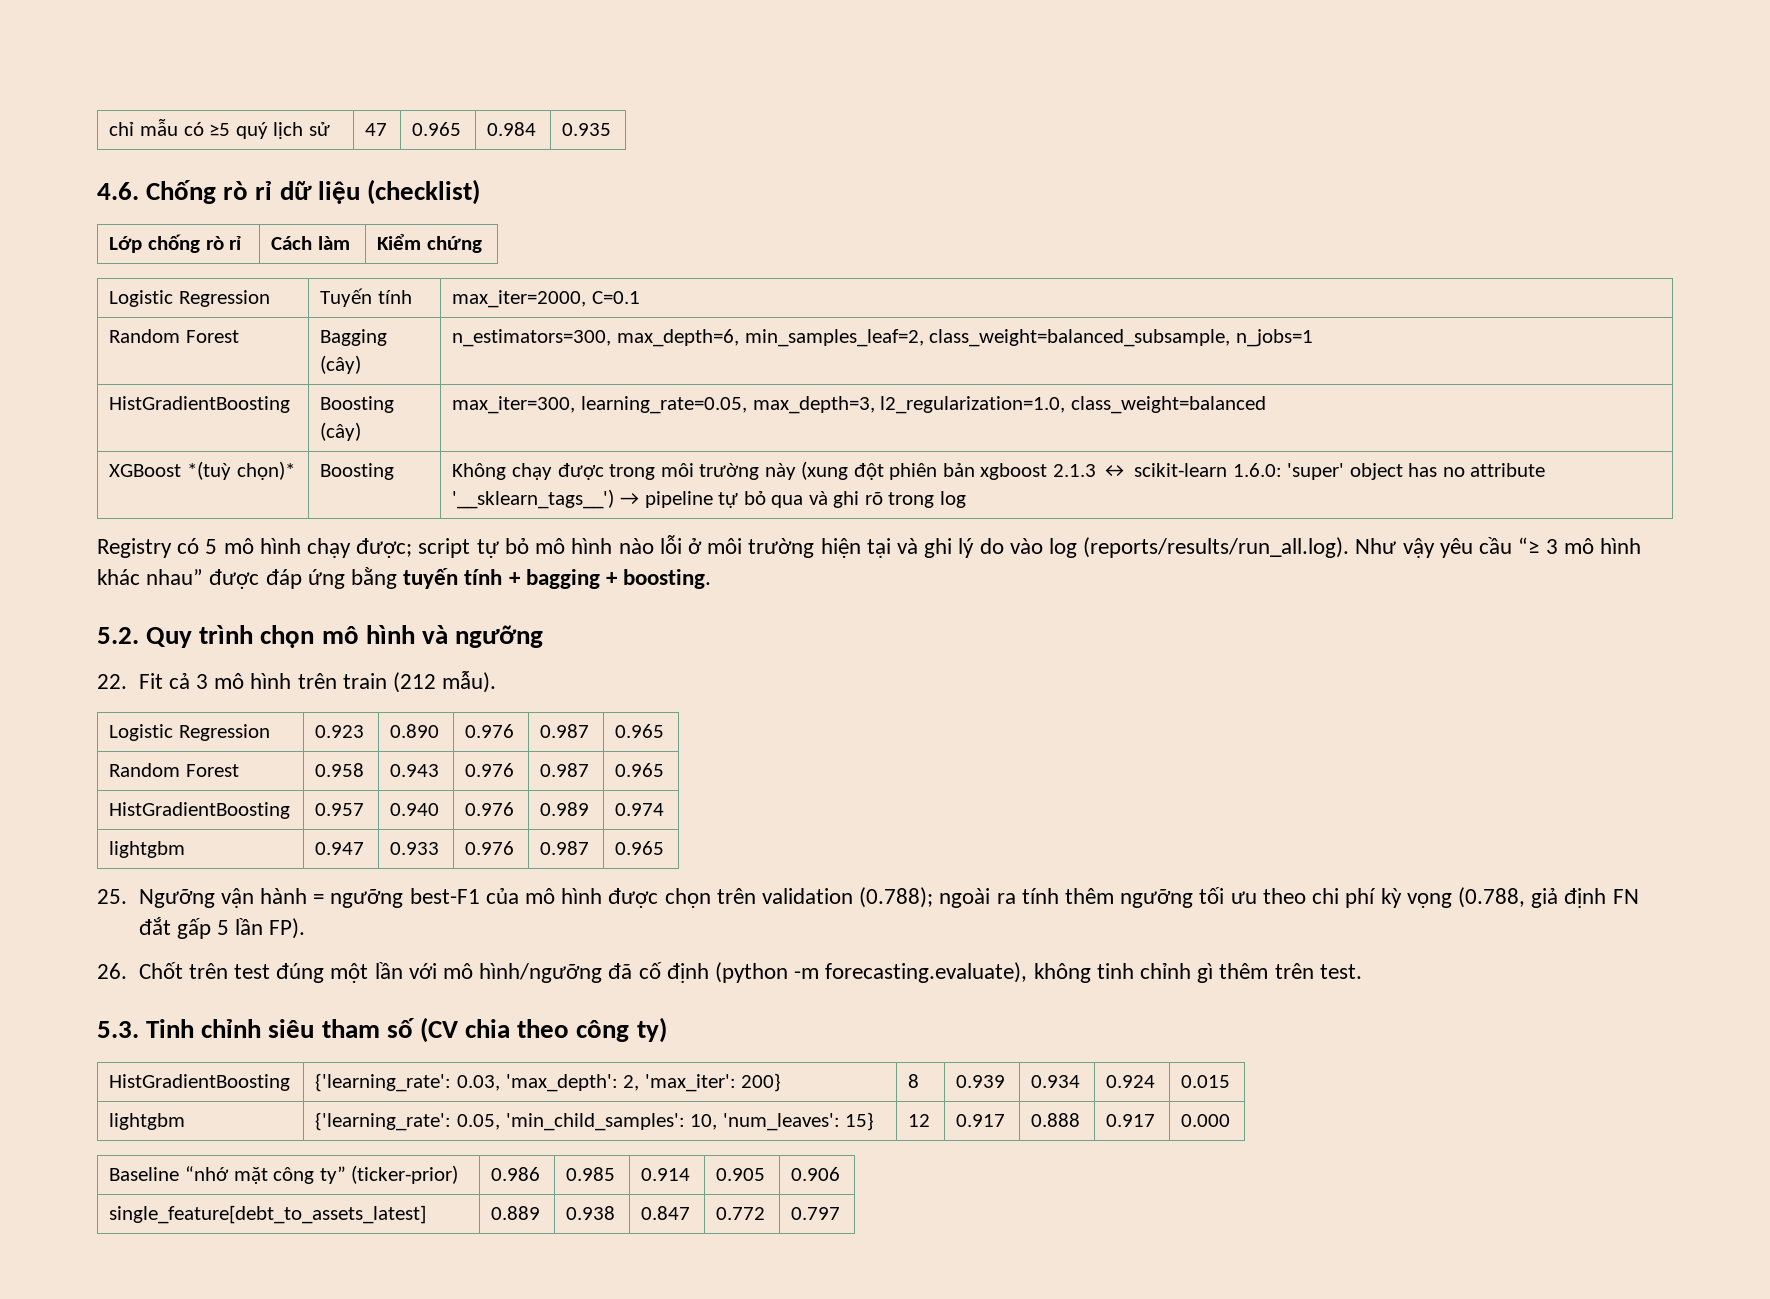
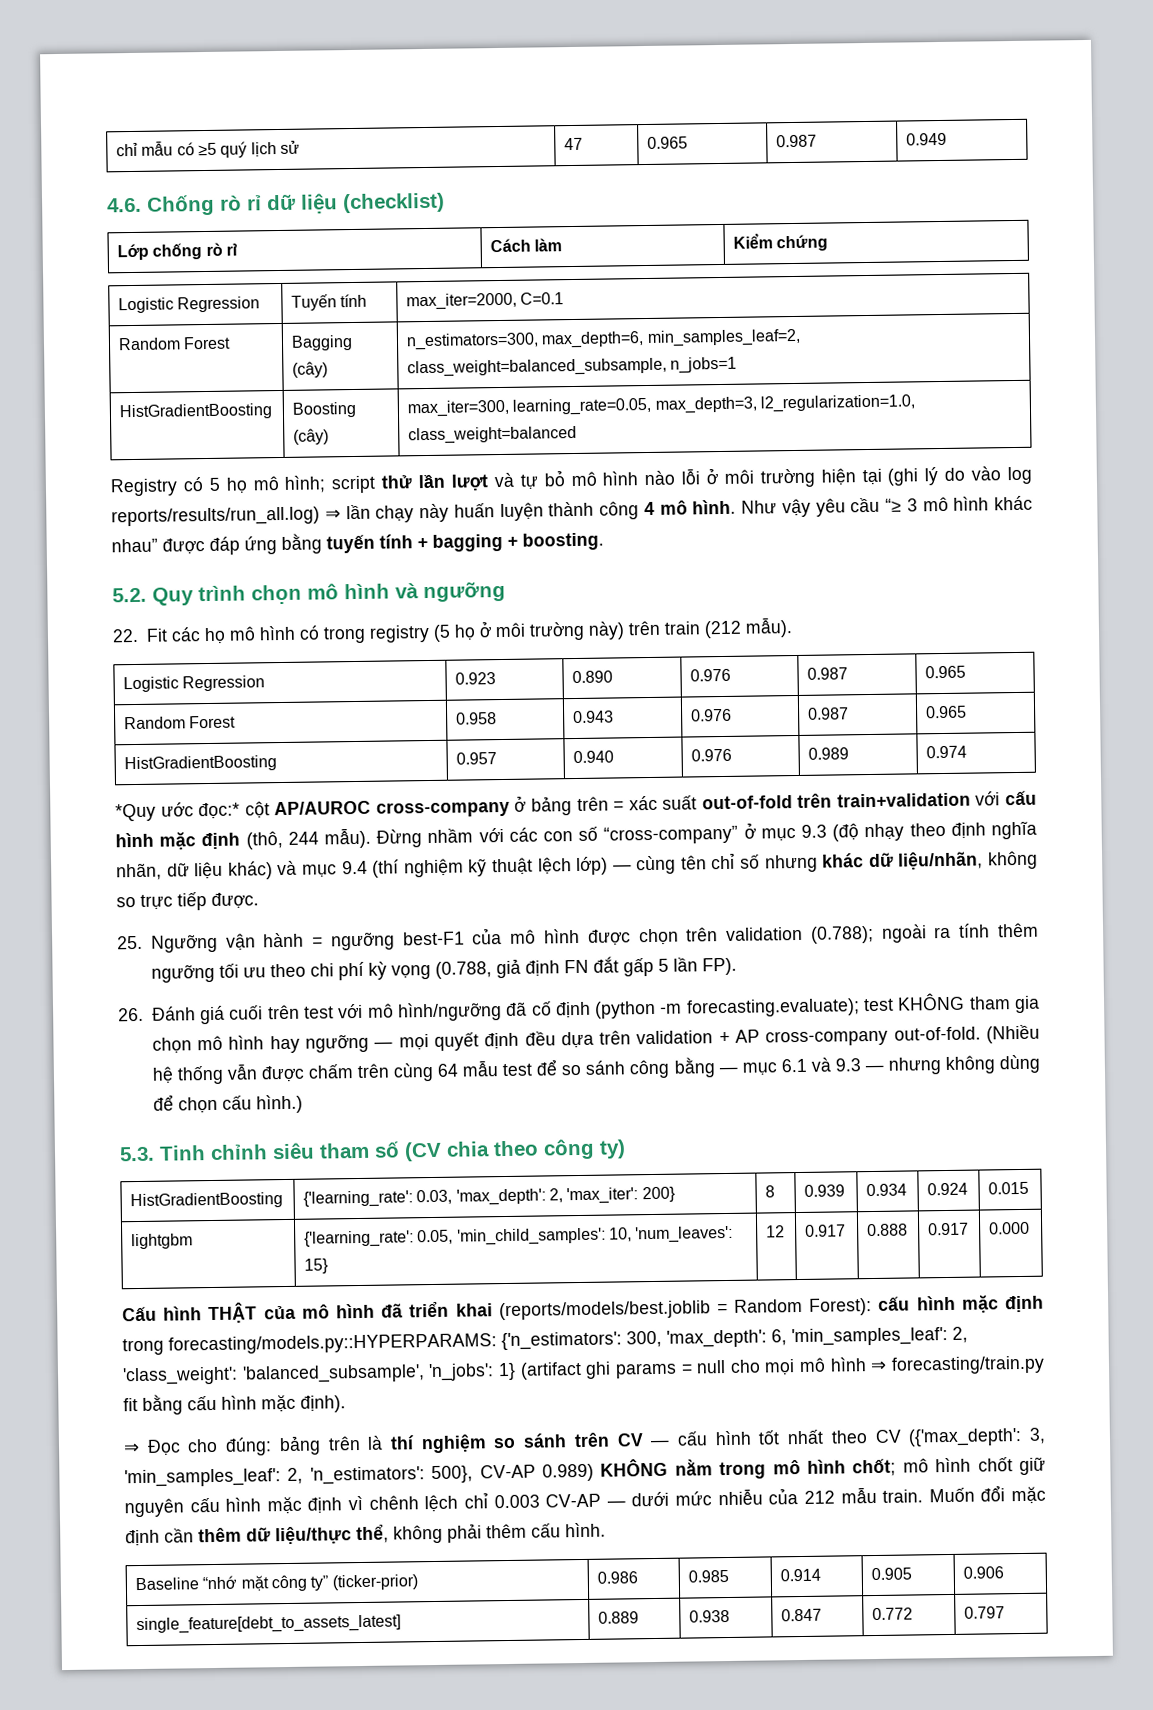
- chỉ mẫu có ≥5 quý lịch sử | 47 | 0.965 | 0.984 | 0.935
+ chỉ mẫu có ≥5 quý lịch sử | 47 | 0.965 | 0.987 | 0.949
- XGBoost *(tuỳ chọn)* | Boosting | Không chạy được trong môi trường này (xung đột phiên bản xgboost 2.1.3 ↔ scikit-learn 1.6.0: 'super' object has no attribute '__sklearn_tags__') → pipeline tự bỏ qua và ghi rõ trong log
- Registry có 5 mô hình chạy được; script tự bỏ mô hình nào lỗi ở môi trường hiện tại và ghi lý do vào log (reports/results/run_all.log). Như vậy yêu cầu “≥ 3 mô hình khác nhau” được đáp ứng bằng tuyến tính + bagging + boosting.
+ Registry có 5 họ mô hình; script thử lần lượt và tự bỏ mô hình nào lỗi ở môi trường hiện tại (ghi lý do vào log reports/results/run_all.log) ⇒ lần chạy này huấn luyện thành công 4 mô hình. Như vậy yêu cầu “≥ 3 mô hình khác nhau” được đáp ứng bằng tuyến tính + bagging + boosting.
- 22. Fit cả 3 mô hình trên train (212 mẫu).
+ 22. Fit các họ mô hình có trong registry (5 họ ở môi trường này) trên train (212 mẫu).
- lightgbm | 0.947 | 0.933 | 0.976 | 0.987 | 0.965
+ *Quy ước đọc:* cột AP/AUROC cross-company ở bảng trên = xác suất out-of-fold trên train+validation với cấu hình mặc định (thô, 244 mẫu). Đừng nhầm với các con số “cross-company” ở mục 9.3 (độ nhạy theo định nghĩa nhãn, dữ liệu khác) và mục 9.4 (thí nghiệm kỹ thuật lệch lớp) — cùng tên chỉ số nhưng khác dữ liệu/nhãn, không so trực tiếp được.
- 26. Chốt trên test đúng một lần với mô hình/ngưỡng đã cố định (python -m forecasting.evaluate), không tinh chỉnh gì thêm trên test.
+ 26. Đánh giá cuối trên test với mô hình/ngưỡng đã cố định (python -m forecasting.evaluate); test KHÔNG tham gia chọn mô hình hay ngưỡng — mọi quyết định đều dựa trên validation + AP cross-company out-of-fold. (Nhiều hệ thống vẫn được chấm trên cùng 64 mẫu test để so sánh công bằng — mục 6.1 và 9.3 — nhưng không dùng để chọn cấu hình.)
+ Cấu hình THẬT của mô hình đã triển khai (reports/models/best.joblib = Random Forest): cấu hình mặc định trong forecasting/models.py::HYPERPARAMS: {'n_estimators': 300, 'max_depth': 6, 'min_samples_leaf': 2, 'class_weight': 'balanced_subsample', 'n_jobs': 1} (artifact ghi params = null cho mọi mô hình ⇒ forecasting/train.py fit bằng cấu hình mặc định).
+ ⇒ Đọc cho đúng: bảng trên là thí nghiệm so sánh trên CV — cấu hình tốt nhất theo CV ({'max_depth': 3, 'min_samples_leaf': 2, 'n_estimators': 500}, CV-AP 0.989) KHÔNG nằm trong mô hình chốt; mô hình chốt giữ nguyên cấu hình mặc định vì chênh lệch chỉ 0.003 CV-AP — dưới mức nhiễu của 212 mẫu train. Muốn đổi mặc định cần thêm dữ liệu/thực thể, không phải thêm cấu hình.

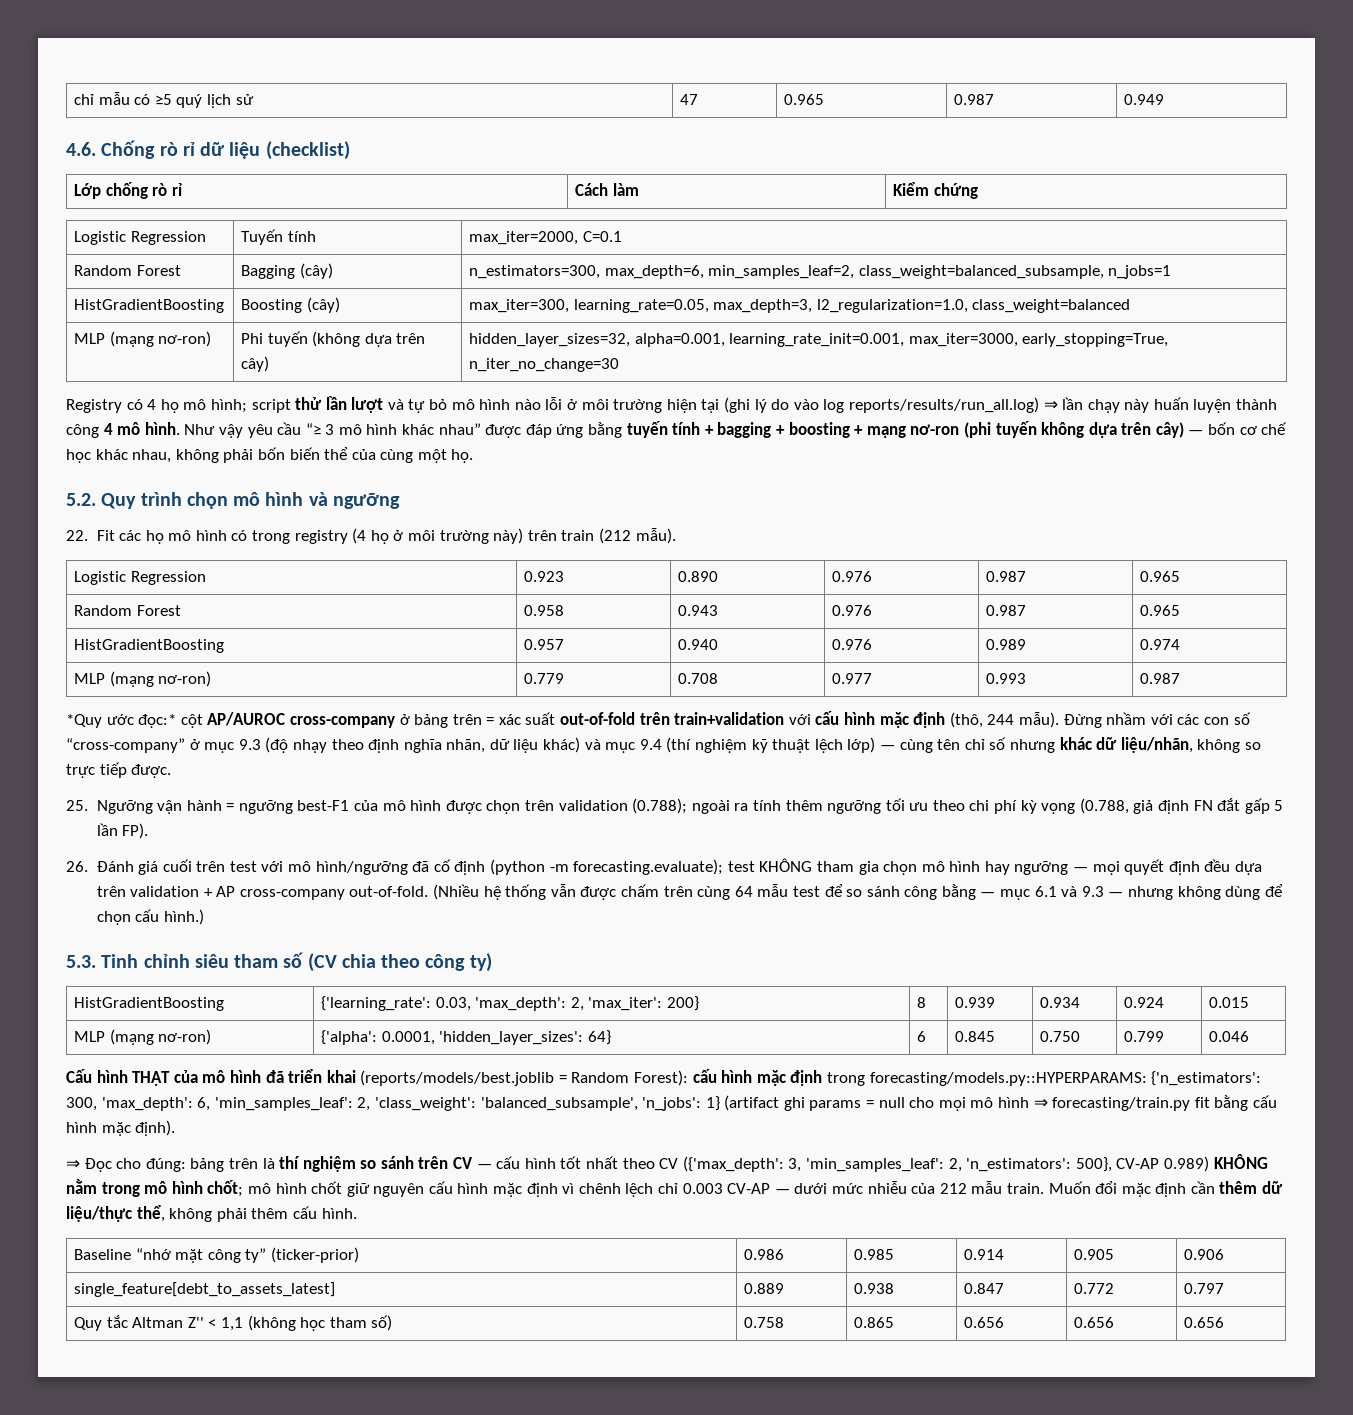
+ MLP (mạng nơ-ron) | Phi tuyến (không dựa trên cây) | hidden_layer_sizes=32, alpha=0.001, learning_rate_init=0.001, max_iter=3000, early_stopping=True, n_iter_no_change=30
- Registry có 5 họ mô hình; script thử lần lượt và tự bỏ mô hình nào lỗi ở môi trường hiện tại (ghi lý do vào log reports/results/run_all.log) ⇒ lần chạy này huấn luyện thành công 4 mô hình.
+ Registry có 4 họ mô hình; script thử lần lượt và tự bỏ mô hình nào lỗi ở môi trường hiện tại (ghi lý do vào log reports/results/run_all.log) ⇒ lần chạy này huấn luyện thành công 4 mô hình.
- Như vậy yêu cầu “≥ 3 mô hình khác nhau” được đáp ứng bằng tuyến tính + bagging + boosting.
+ Như vậy yêu cầu “≥ 3 mô hình khác nhau” được đáp ứng bằng tuyến tính + bagging + boosting + mạng nơ-ron (phi tuyến không dựa trên cây) — bốn cơ chế học khác nhau, không phải bốn biến thể của cùng một họ.
- 22. Fit các họ mô hình có trong registry (5 họ ở môi trường này) trên train (212 mẫu).
+ 22. Fit các họ mô hình có trong registry (4 họ ở môi trường này) trên train (212 mẫu).
+ MLP (mạng nơ-ron) | 0.779 | 0.708 | 0.977 | 0.993 | 0.987
- lightgbm | {'learning_rate': 0.05, 'min_child_samples': 10, 'num_leaves': 15} | 12 | 0.917 | 0.888 | 0.917 | 0.000
+ MLP (mạng nơ-ron) | {'alpha': 0.0001, 'hidden_layer_sizes': 64} | 6 | 0.845 | 0.750 | 0.799 | 0.046
+ Quy tắc Altman Z'' < 1,1 (không học tham số) | 0.758 | 0.865 | 0.656 | 0.656 | 0.656

